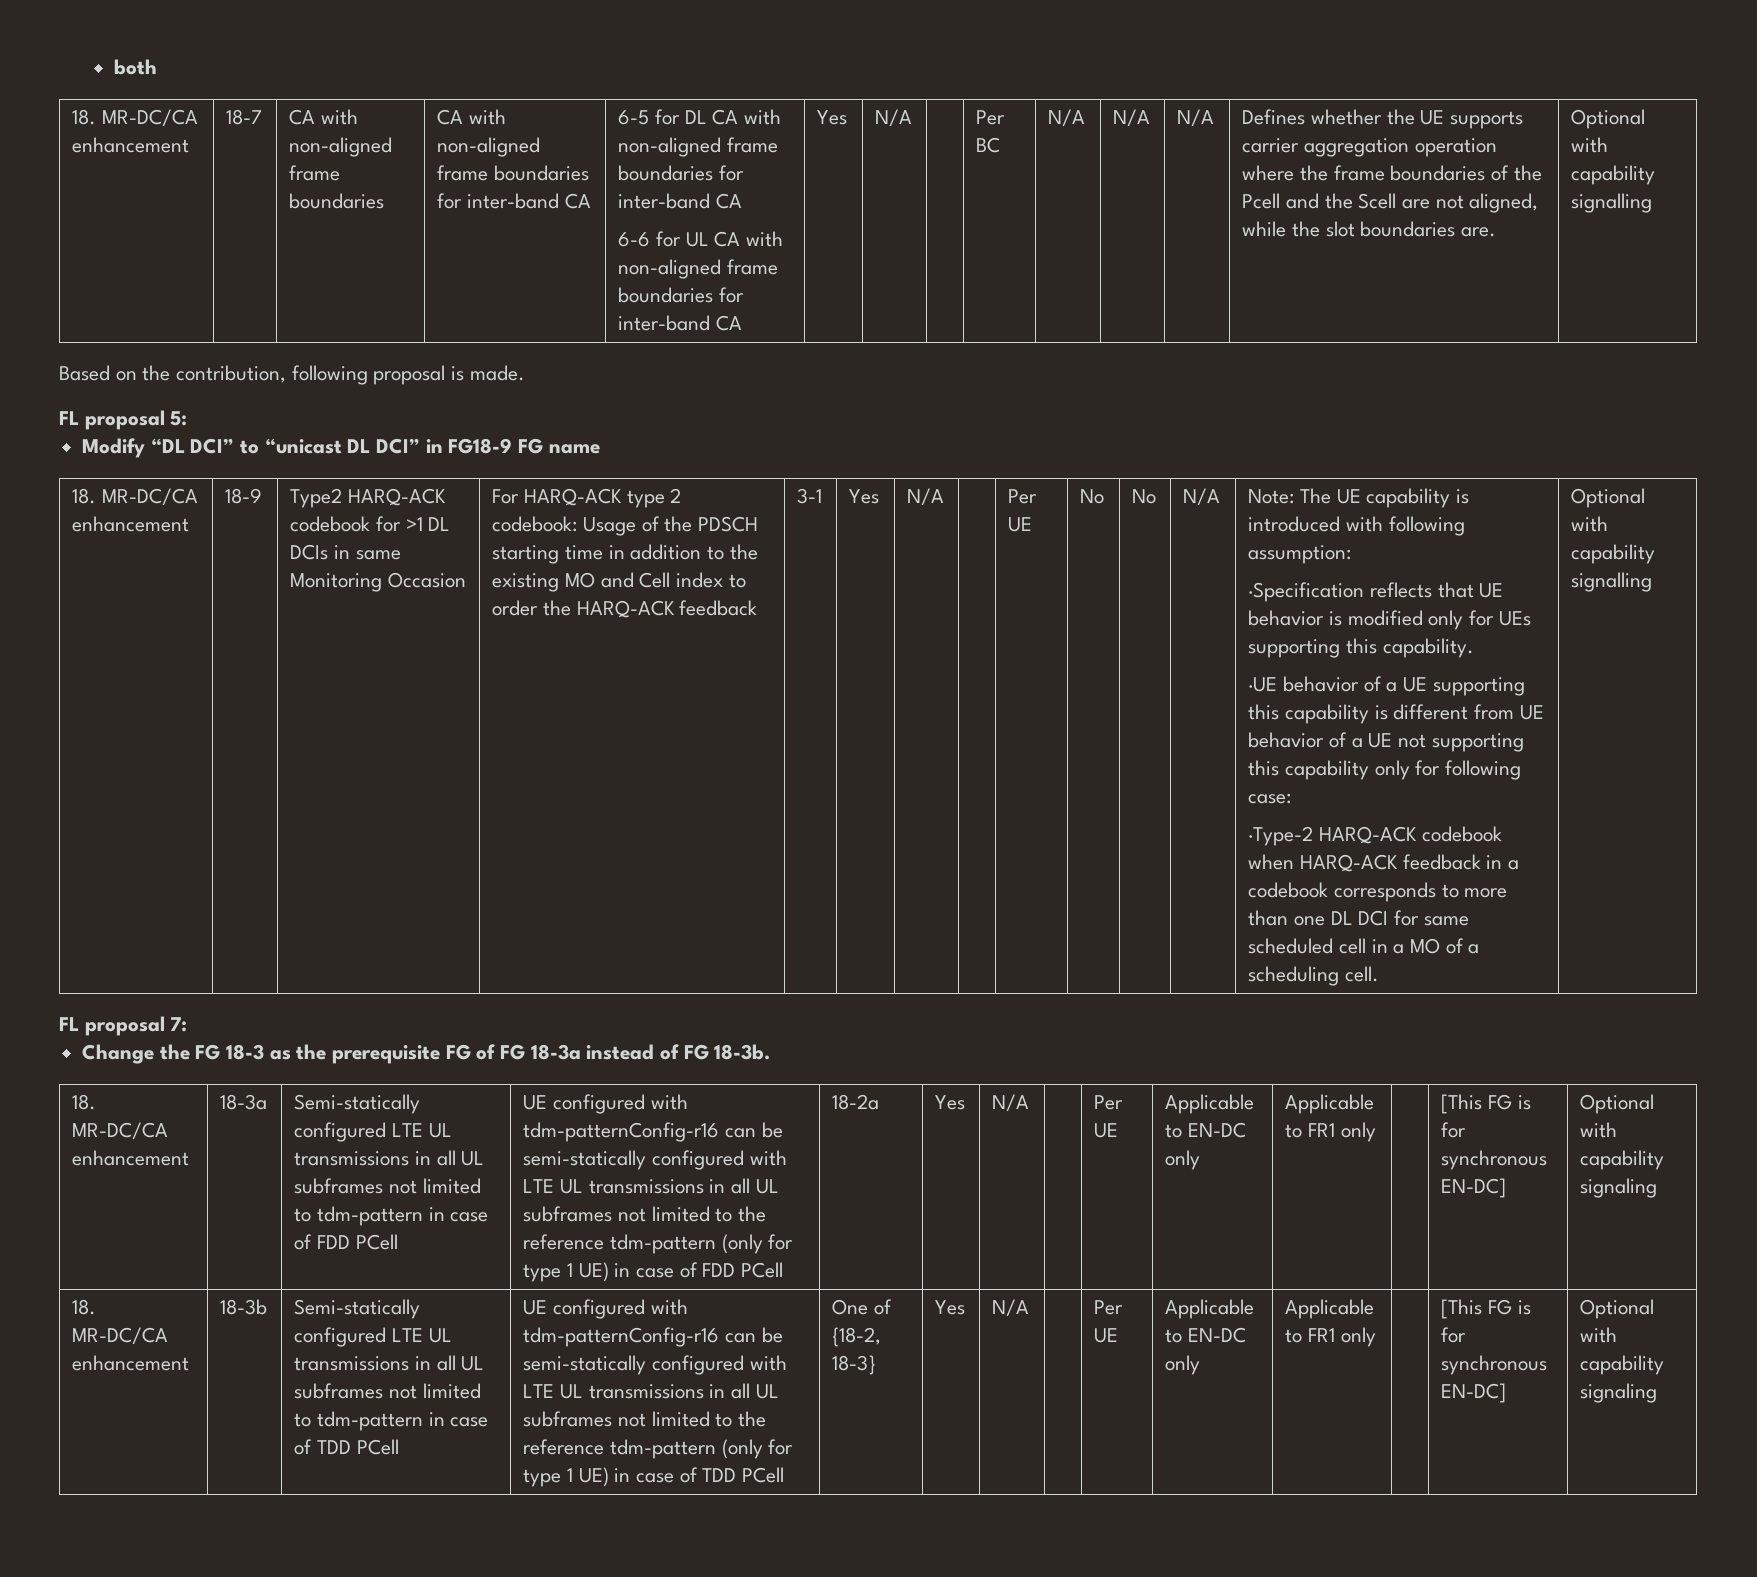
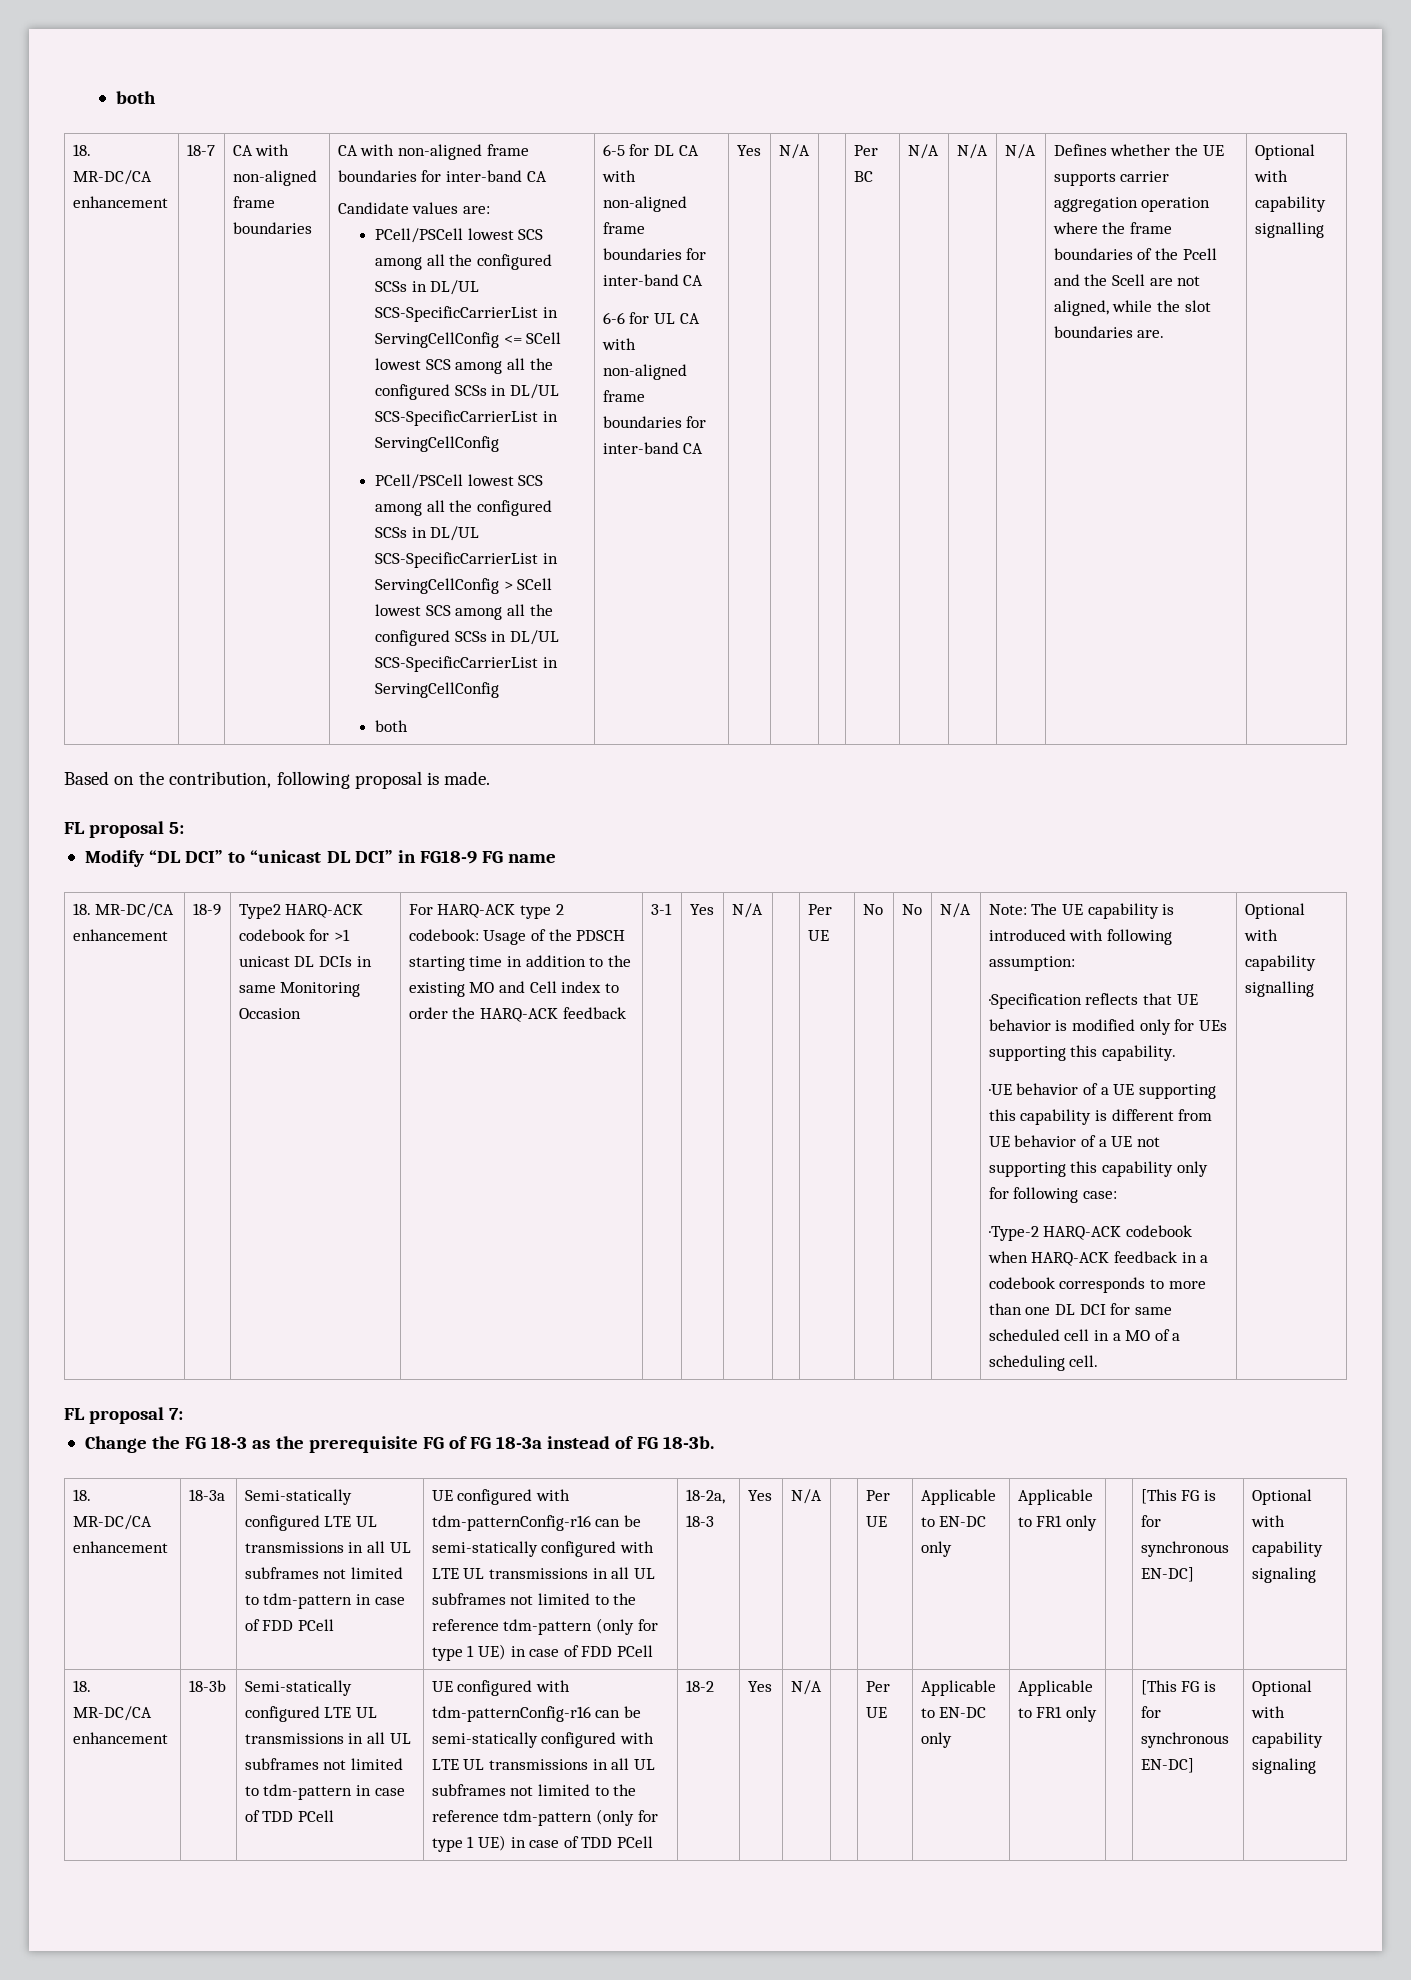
+ Candidate values are:
+ PCell/PSCell lowest SCS among all the configured SCSs in DL/UL SCS-SpecificCarrierList in ServingCellConfig <= SCell lowest SCS among all the configured SCSs in DL/UL SCS-SpecificCarrierList in ServingCellConfig
+ PCell/PSCell lowest SCS among all the configured SCSs in DL/UL SCS-SpecificCarrierList in ServingCellConfig > SCell lowest SCS among all the configured SCSs in DL/UL SCS-SpecificCarrierList in ServingCellConfig
+ both
- Type2 HARQ-ACK codebook for >1 DL DCIs in same Monitoring Occasion
+ Type2 HARQ-ACK codebook for >1 unicast DL DCIs in same Monitoring Occasion
- 18-2a
+ 18-2a, 18-3
- One of {18-2, 18-3}
+ 18-2

